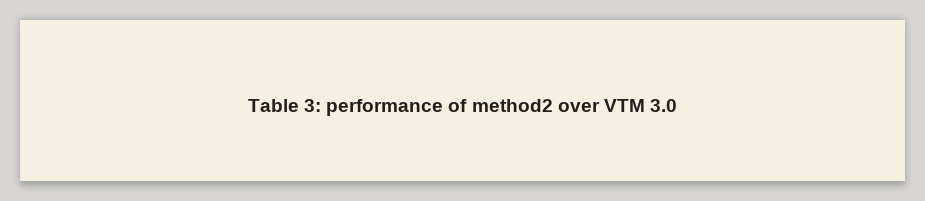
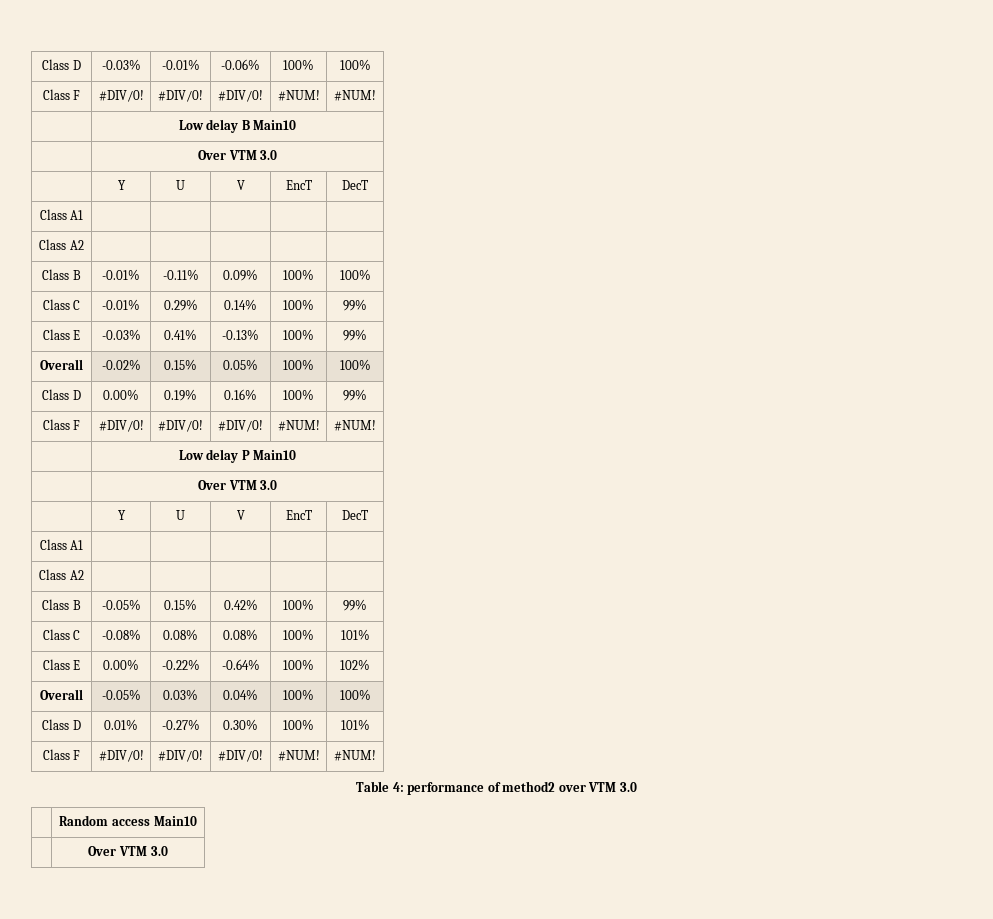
- Table 3: performance of method2 over VTM 3.0
+ Class D | -0.03% | -0.01% | -0.06% | 100% | 100%
+ Class F | #DIV/0! | #DIV/0! | #DIV/0! | #NUM! | #NUM!
+ | Low delay B Main10
+ | Over VTM 3.0
+ | Y | U | V | EncT | DecT
+ Class A1 | | | | |
+ Class A2 | | | | |
+ Class B | -0.01% | -0.11% | 0.09% | 100% | 100%
+ Class C | -0.01% | 0.29% | 0.14% | 100% | 99%
+ Class E | -0.03% | 0.41% | -0.13% | 100% | 99%
+ Overall | -0.02% | 0.15% | 0.05% | 100% | 100%
+ Class D | 0.00% | 0.19% | 0.16% | 100% | 99%
+ Class F | #DIV/0! | #DIV/0! | #DIV/0! | #NUM! | #NUM!
+ | Low delay P Main10
+ | Over VTM 3.0
+ | Y | U | V | EncT | DecT
+ Class A1 | | | | |
+ Class A2 | | | | |
+ Class B | -0.05% | 0.15% | 0.42% | 100% | 99%
+ Class C | -0.08% | 0.08% | 0.08% | 100% | 101%
+ Class E | 0.00% | -0.22% | -0.64% | 100% | 102%
+ Overall | -0.05% | 0.03% | 0.04% | 100% | 100%
+ Class D | 0.01% | -0.27% | 0.30% | 100% | 101%
+ Class F | #DIV/0! | #DIV/0! | #DIV/0! | #NUM! | #NUM!
+ Table 4: performance of method2 over VTM 3.0
+ | Random access Main10
+ | Over VTM 3.0

